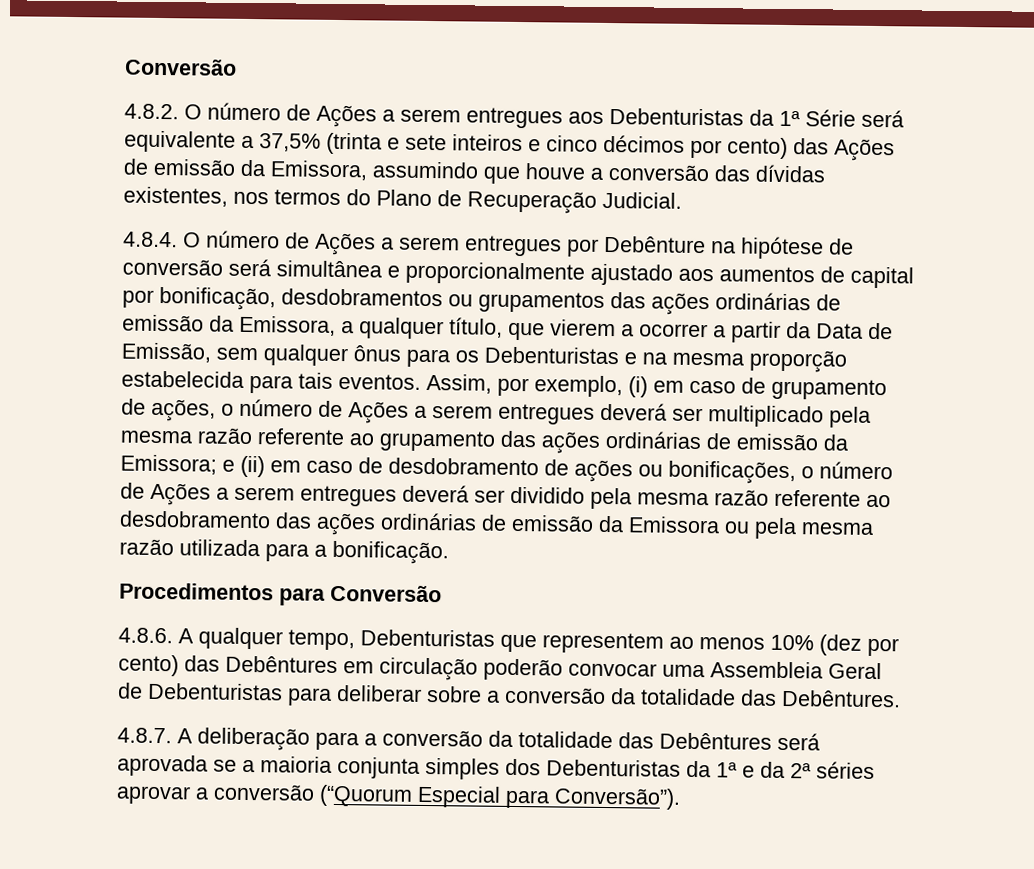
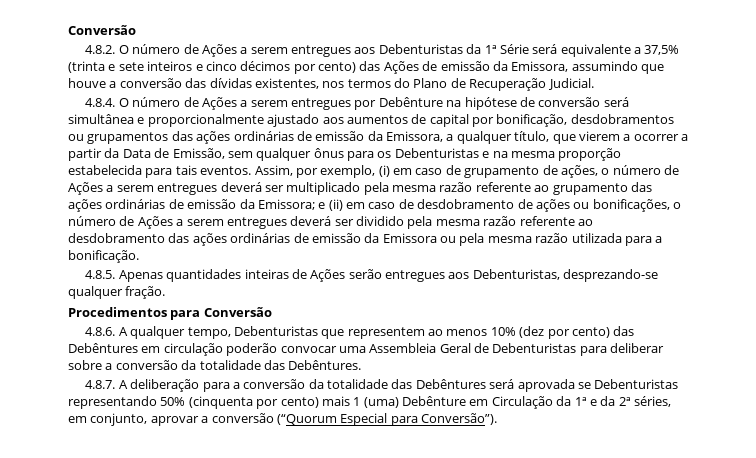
+ 4.8.5. Apenas quantidades inteiras de Ações serão entregues aos Debenturistas, desprezando-se qualquer fração.
- 4.8.7. A deliberação para a conversão da totalidade das Debêntures será aprovada se a maioria conjunta simples dos Debenturistas da 1ª e da 2ª séries aprovar a conversão (“Quorum Especial para Conversão”).
+ 4.8.7. A deliberação para a conversão da totalidade das Debêntures será aprovada se Debenturistas representando 50% (cinquenta por cento) mais 1 (uma) Debênture em Circulação da 1ª e da 2ª séries, em conjunto, aprovar a conversão (“Quorum Especial para Conversão”).

